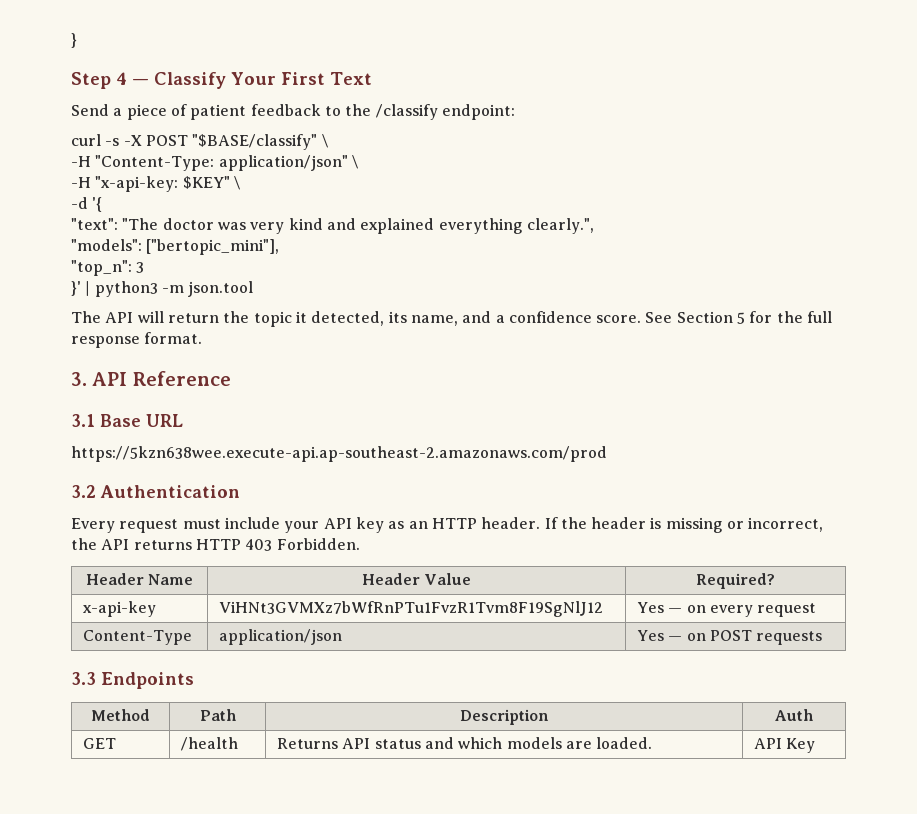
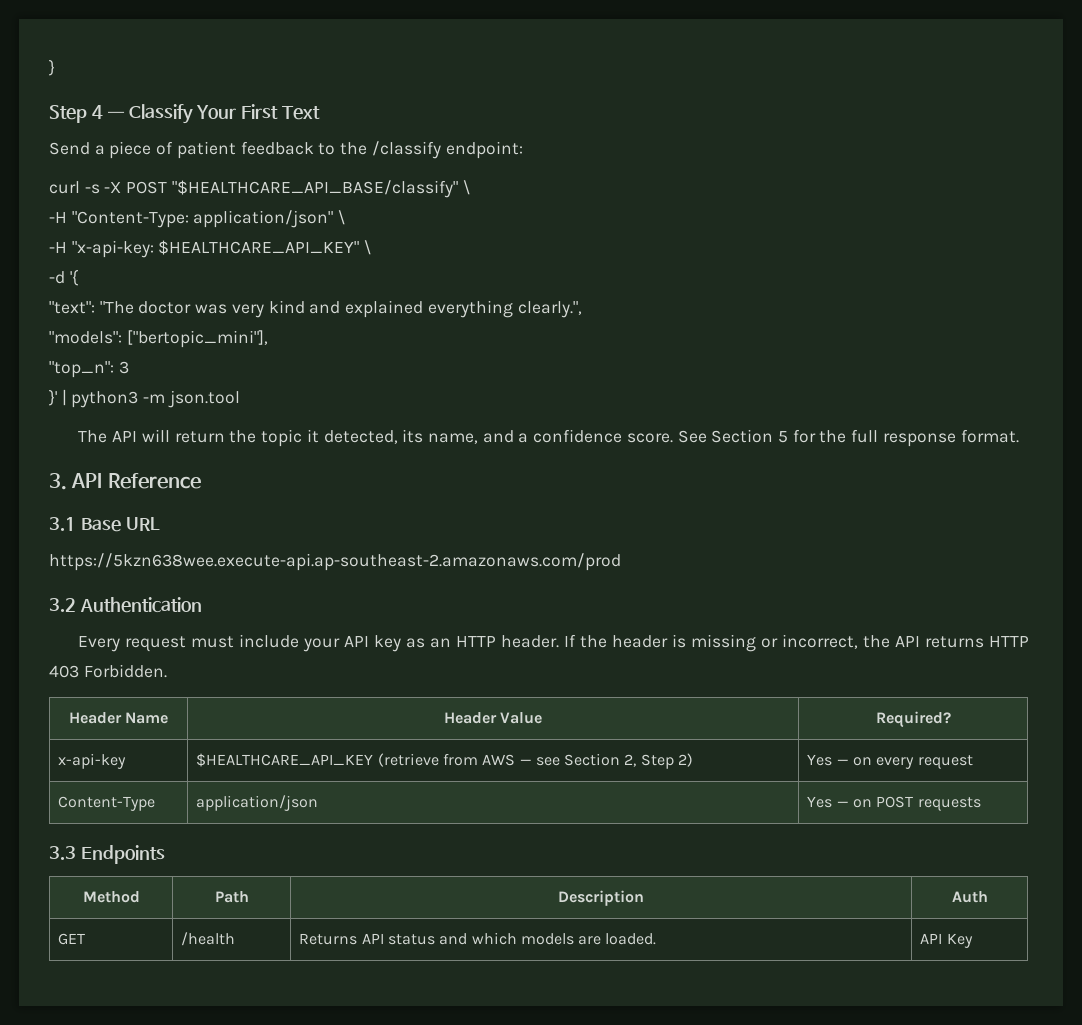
- curl -s -X POST "$BASE/classify" \
+ curl -s -X POST "$HEALTHCARE_API_BASE/classify" \
- -H "x-api-key: $KEY" \
+ -H "x-api-key: $HEALTHCARE_API_KEY" \
- x-api-key | ViHNt3GVMXz7bWfRnPTu1FvzR1Tvm8F19SgNlJ12 | Yes — on every request
+ x-api-key | $HEALTHCARE_API_KEY (retrieve from AWS — see Section 2, Step 2) | Yes — on every request

